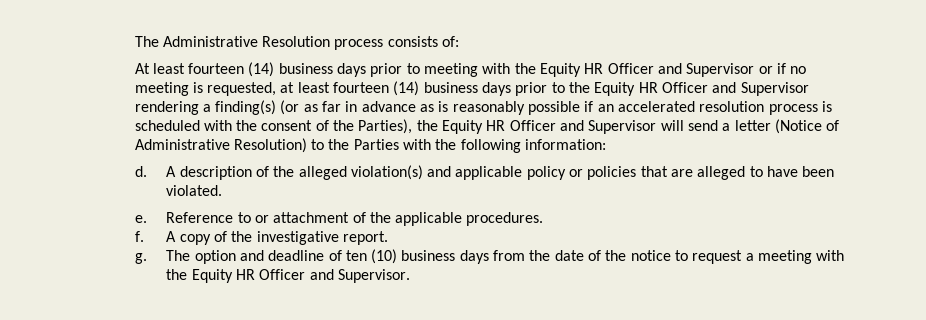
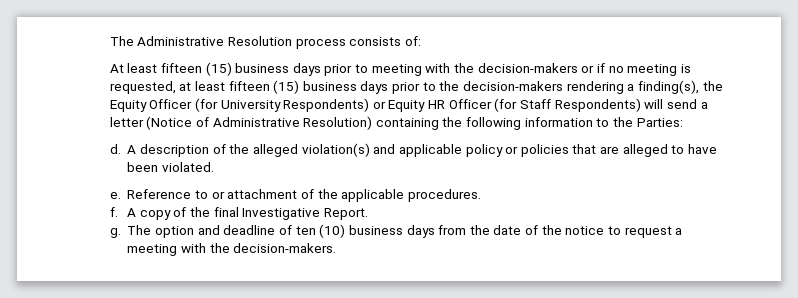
- At least fourteen (14) business days prior to meeting with the Equity HR Officer and Supervisor or if no meeting is requested, at least fourteen (14) business days prior to the Equity HR Officer and Supervisor rendering a finding(s) (or as far in advance as is reasonably possible if an accelerated resolution process is scheduled with the consent of the Parties), the Equity HR Officer and Supervisor will send a letter (Notice of Administrative Resolution) to the Parties with the following information:
+ At least fifteen (15) business days prior to meeting with the decision-makers or if no meeting is requested, at least fifteen (15) business days prior to the decision-makers rendering a finding(s), the Equity Officer (for University Respondents) or Equity HR Officer (for Staff Respondents) will send a letter (Notice of Administrative Resolution) containing the following information to the Parties:
- A copy of the investigative report.
+ A copy of the final Investigative Report.
- The option and deadline of ten (10) business days from the date of the notice to request a meeting with the Equity HR Officer and Supervisor.
+ The option and deadline of ten (10) business days from the date of the notice to request a meeting with the decision-makers.

